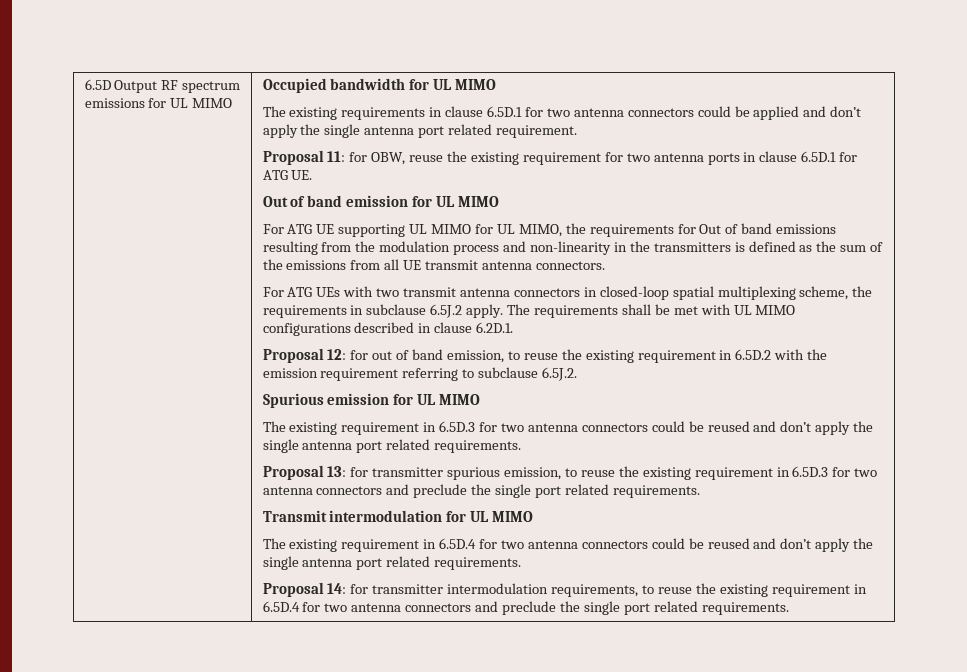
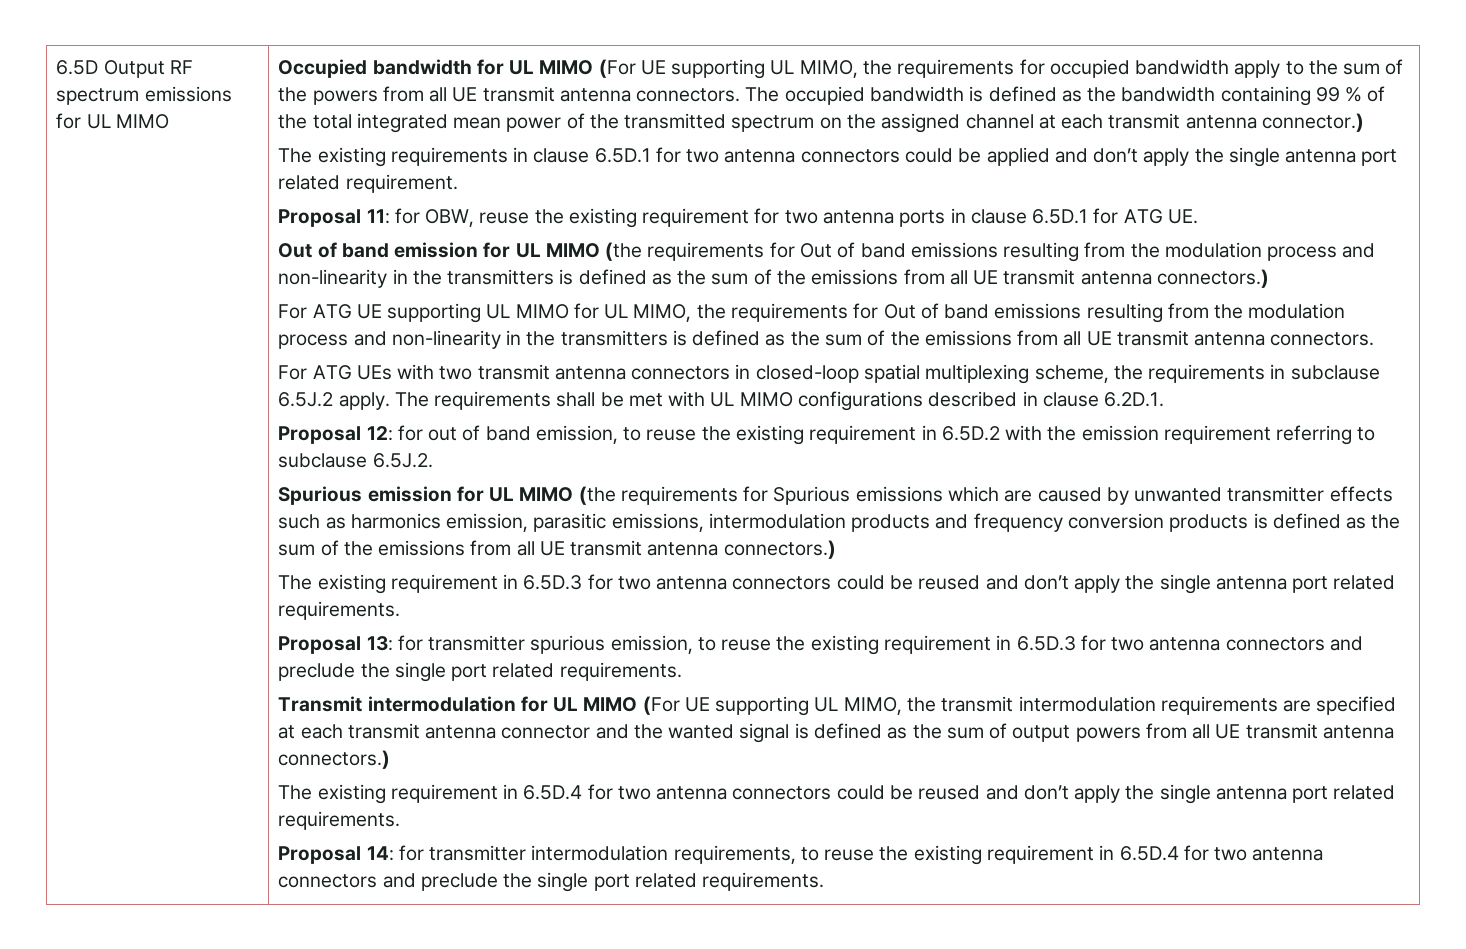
- Occupied bandwidth for UL MIMO
+ Occupied bandwidth for UL MIMO (For UE supporting UL MIMO, the requirements for occupied bandwidth apply to the sum of the powers from all UE transmit antenna connectors. The occupied bandwidth is defined as the bandwidth containing 99 % of the total integrated mean power of the transmitted spectrum on the assigned channel at each transmit antenna connector.)
- Out of band emission for UL MIMO
+ Out of band emission for UL MIMO (the requirements for Out of band emissions resulting from the modulation process and non-linearity in the transmitters is defined as the sum of the emissions from all UE transmit antenna connectors.)
- Spurious emission for UL MIMO
+ Spurious emission for UL MIMO (the requirements for Spurious emissions which are caused by unwanted transmitter effects such as harmonics emission, parasitic emissions, intermodulation products and frequency conversion products is defined as the sum of the emissions from all UE transmit antenna connectors.)
- Transmit intermodulation for UL MIMO
+ Transmit intermodulation for UL MIMO (For UE supporting UL MIMO, the transmit intermodulation requirements are specified at each transmit antenna connector and the wanted signal is defined as the sum of output powers from all UE transmit antenna connectors.)

